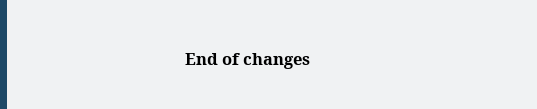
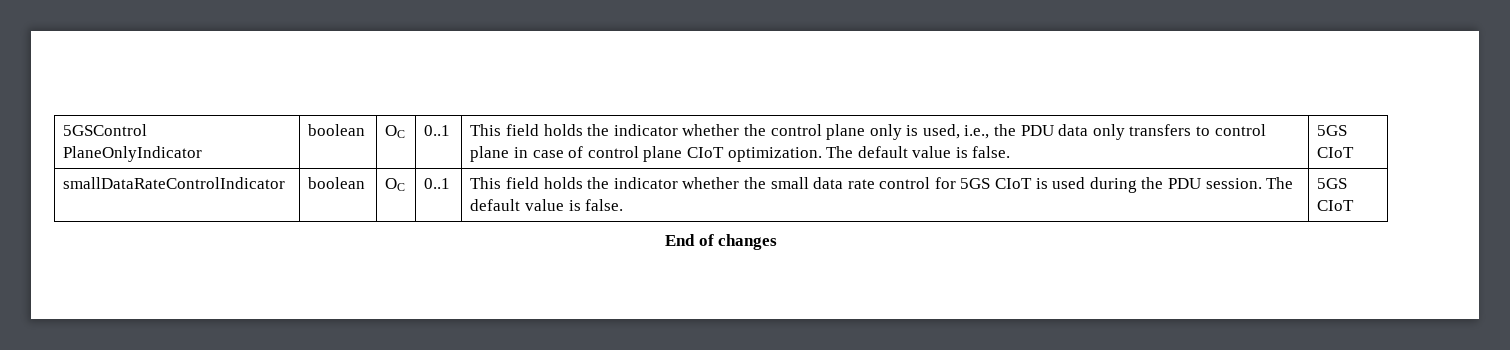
+ 5GSControl PlaneOnlyIndicator | boolean | OC | 0..1 | This field holds the indicator whether the control plane only is used, i.e., the PDU data only transfers to control plane in case of control plane CIoT optimization. The default value is false. | 5GS CIoT
+ smallDataRateControlIndicator | boolean | OC | 0..1 | This field holds the indicator whether the small data rate control for 5GS CIoT is used during the PDU session. The default value is false. | 5GS CIoT

